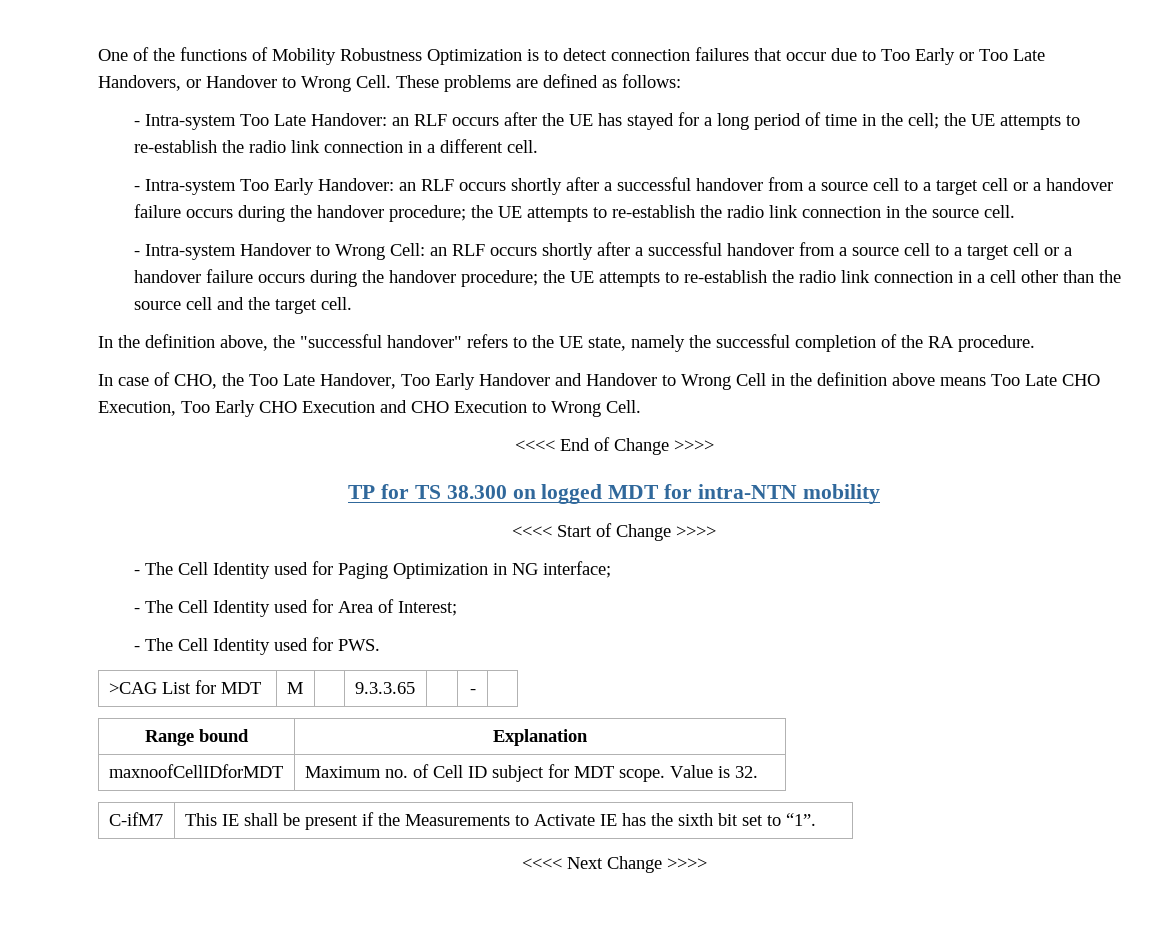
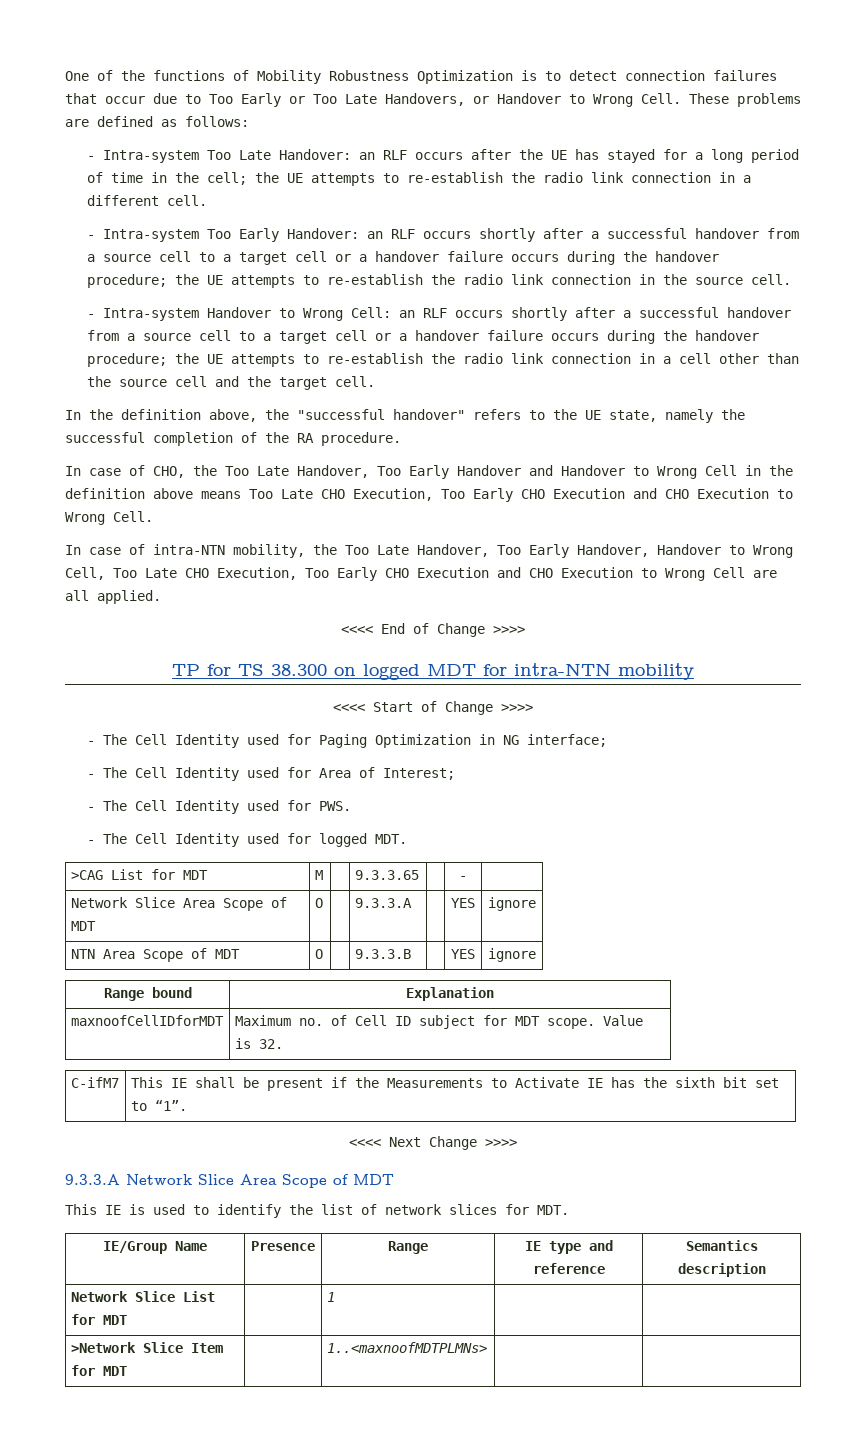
+ In case of intra-NTN mobility, the Too Late Handover, Too Early Handover, Handover to Wrong Cell, Too Late CHO Execution, Too Early CHO Execution and CHO Execution to Wrong Cell are all applied.
+ - The Cell Identity used for logged MDT.
+ Network Slice Area Scope of MDT | O | | 9.3.3.A | | YES | ignore
+ NTN Area Scope of MDT | O | | 9.3.3.B | | YES | ignore
+ 9.3.3.A Network Slice Area Scope of MDT
+ This IE is used to identify the list of network slices for MDT.
+ IE/Group Name | Presence | Range | IE type and reference | Semantics description
+ Network Slice List for MDT | | 1 | |
+ >Network Slice Item for MDT | | 1..<maxnoofMDTPLMNs> | |

